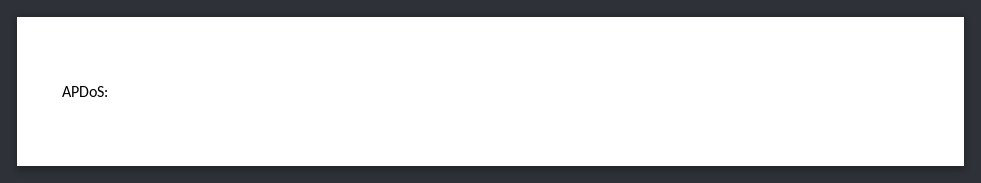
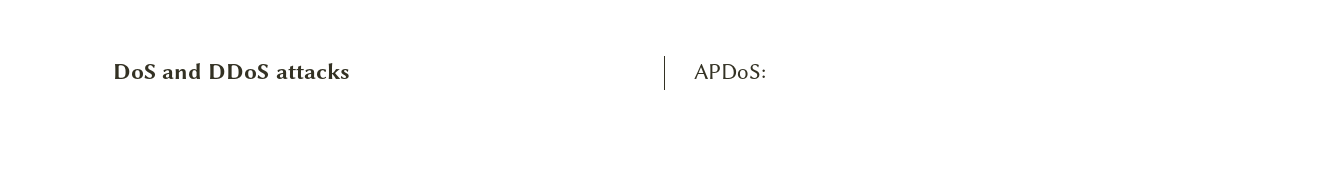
+ DoS and DDoS attacks

